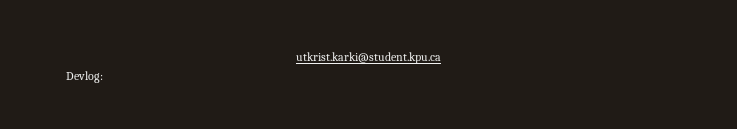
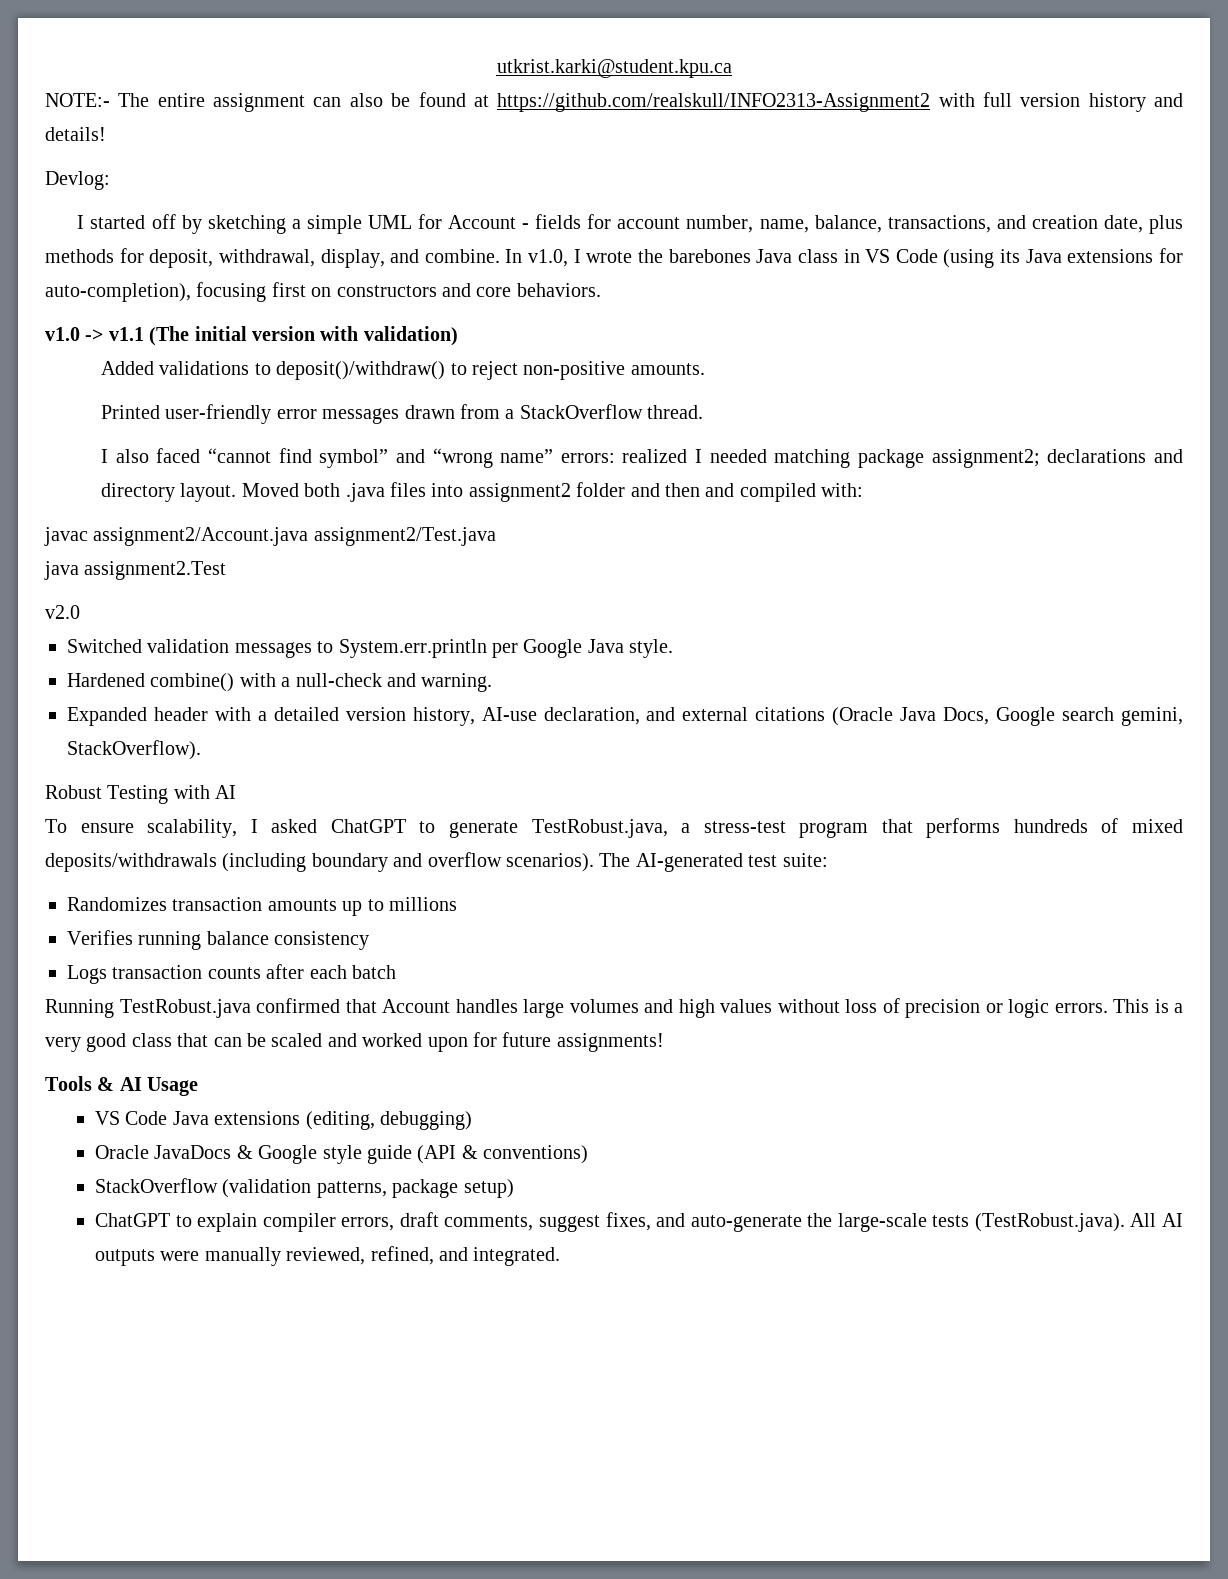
+ NOTE:- The entire assignment can also be found at https://github.com/realskull/INFO2313-Assignment2 with full version history and details!
  Devlog:
+ I started off by sketching a simple UML for Account - fields for account number, name, balance, transactions, and creation date, plus methods for deposit, withdrawal, display, and combine. In v1.0, I wrote the barebones Java class in VS Code (using its Java extensions for auto-completion), focusing first on constructors and core behaviors.
+ v1.0 -> v1.1 (The initial version with validation)
+ Added validations to deposit()/withdraw() to reject non-positive amounts.
+ Printed user-friendly error messages drawn from a StackOverflow thread.
+ I also faced “cannot find symbol” and “wrong name” errors: realized I needed matching package assignment2; declarations and directory layout. Moved both .java files into assignment2 folder and then and compiled with:
+ javac assignment2/Account.java assignment2/Test.java
+ java assignment2.Test
+ v2.0
+ Switched validation messages to System.err.println per Google Java style.
+ Hardened combine() with a null-check and warning.
+ Expanded header with a detailed version history, AI-use declaration, and external citations (Oracle Java Docs, Google search gemini, StackOverflow).
+ Robust Testing with AI
+ To ensure scalability, I asked ChatGPT to generate TestRobust.java, a stress-test program that performs hundreds of mixed deposits/withdrawals (including boundary and overflow scenarios). The AI-generated test suite:
+ Randomizes transaction amounts up to millions
+ Verifies running balance consistency
+ Logs transaction counts after each batch
+ Running TestRobust.java confirmed that Account handles large volumes and high values without loss of precision or logic errors. This is a very good class that can be scaled and worked upon for future assignments!
+ Tools & AI Usage
+ VS Code Java extensions (editing, debugging)
+ Oracle JavaDocs & Google style guide (API & conventions)
+ StackOverflow (validation patterns, package setup)
+ ChatGPT to explain compiler errors, draft comments, suggest fixes, and auto-generate the large-scale tests (TestRobust.java). All AI outputs were manually reviewed, refined, and integrated.

